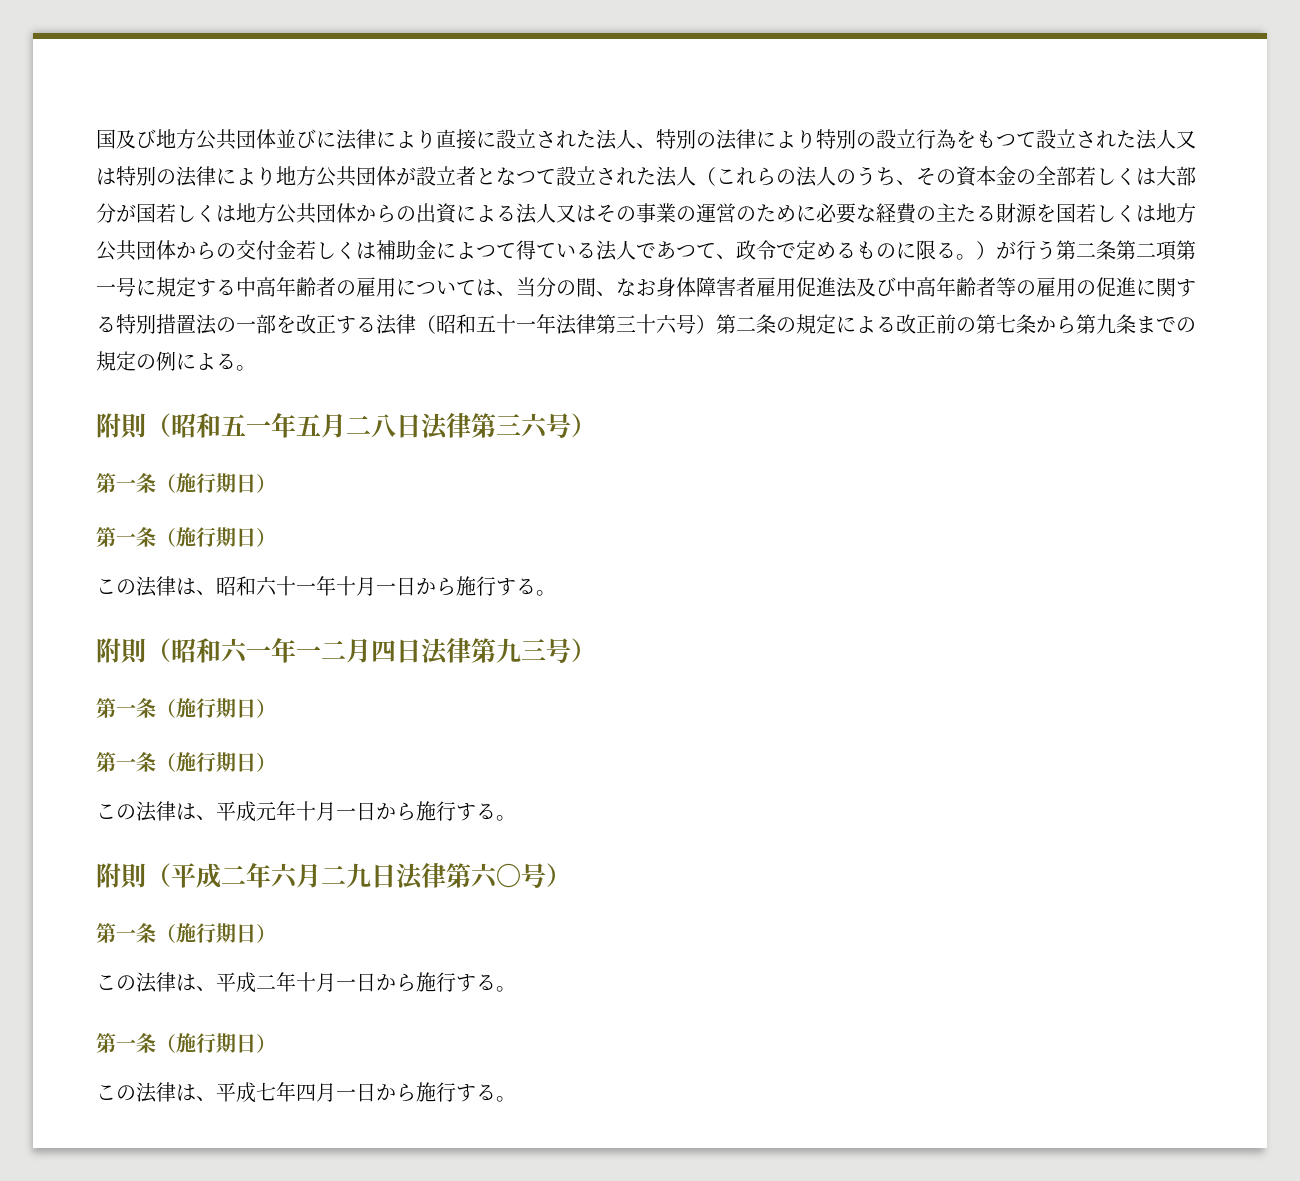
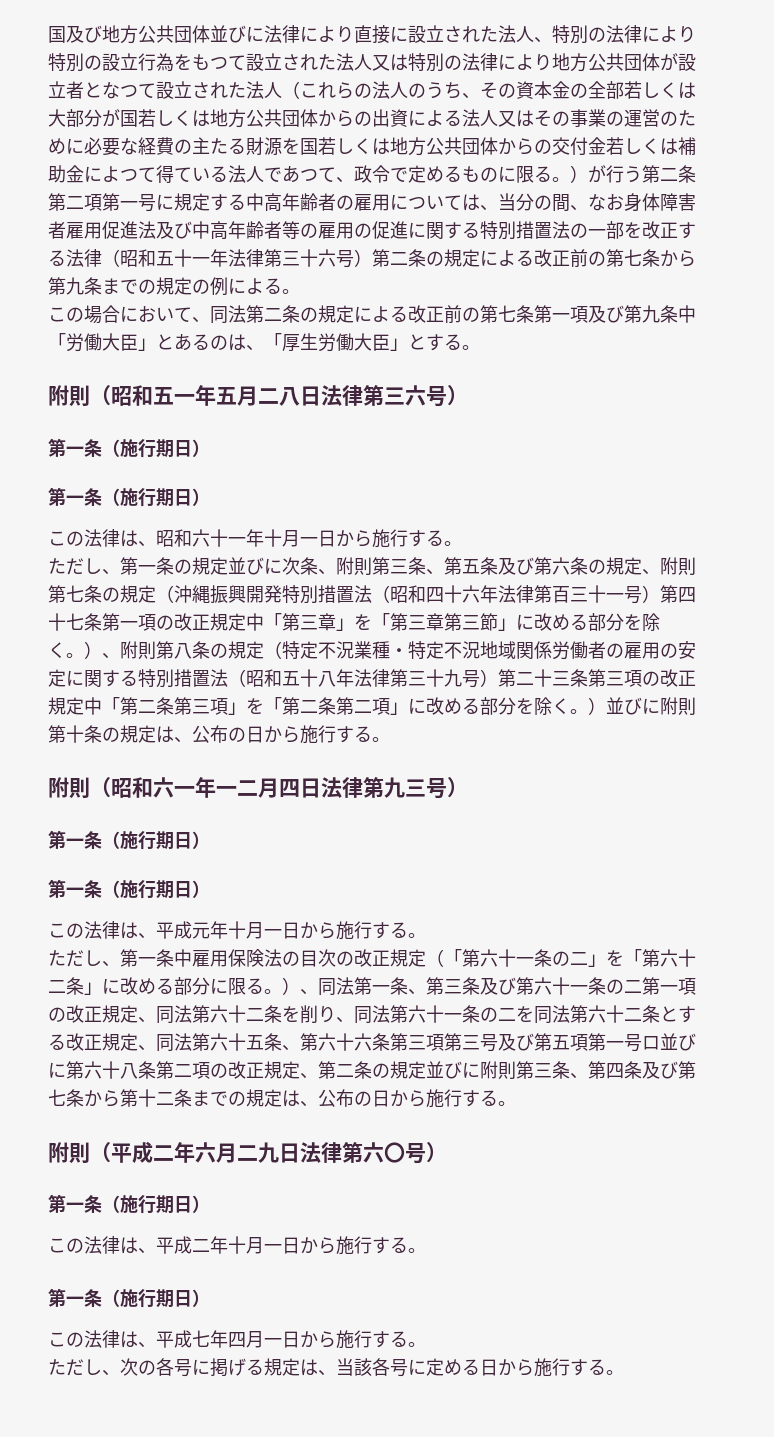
+ この場合において、同法第二条の規定による改正前の第七条第一項及び第九条中「労働大臣」とあるのは、「厚生労働大臣」とする。
+ ただし、第一条の規定並びに次条、附則第三条、第五条及び第六条の規定、附則第七条の規定（沖縄振興開発特別措置法（昭和四十六年法律第百三十一号）第四十七条第一項の改正規定中「第三章」を「第三章第三節」に改める部分を除く。）、附則第八条の規定（特定不況業種・特定不況地域関係労働者の雇用の安定に関する特別措置法（昭和五十八年法律第三十九号）第二十三条第三項の改正規定中「第二条第三項」を「第二条第二項」に改める部分を除く。）並びに附則第十条の規定は、公布の日から施行する。
+ ただし、第一条中雇用保険法の目次の改正規定（「第六十一条の二」を「第六十二条」に改める部分に限る。）、同法第一条、第三条及び第六十一条の二第一項の改正規定、同法第六十二条を削り、同法第六十一条の二を同法第六十二条とする改正規定、同法第六十五条、第六十六条第三項第三号及び第五項第一号ロ並びに第六十八条第二項の改正規定、第二条の規定並びに附則第三条、第四条及び第七条から第十二条までの規定は、公布の日から施行する。
+ ただし、次の各号に掲げる規定は、当該各号に定める日から施行する。

